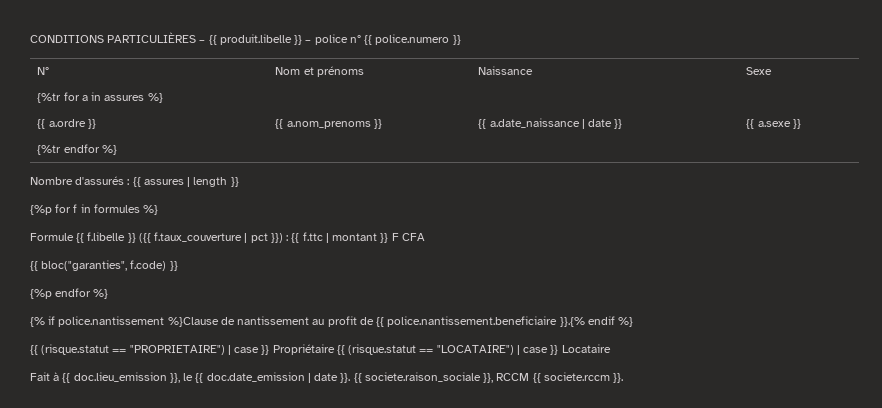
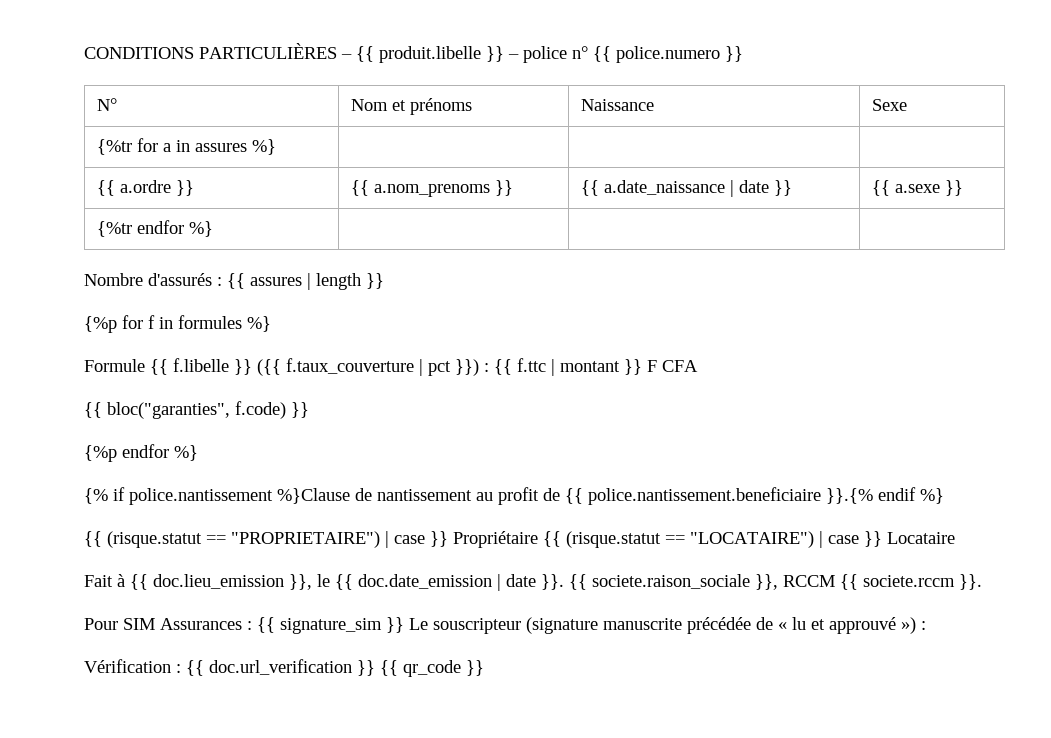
+ Pour SIM Assurances : {{ signature_sim }} Le souscripteur (signature manuscrite précédée de « lu et approuvé ») :
+ Vérification : {{ doc.url_verification }} {{ qr_code }}

